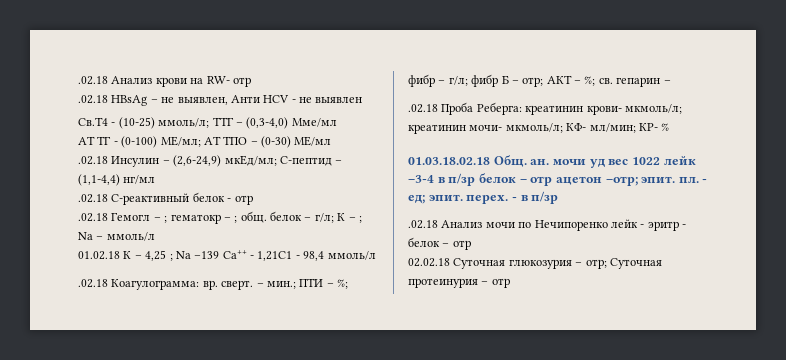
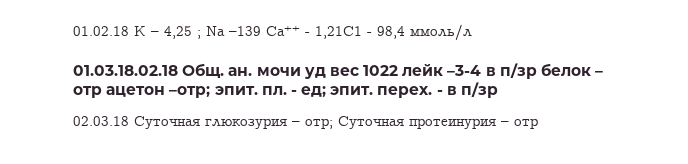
- .02.18 Анализ крови на RW- отр
- .02.18 НВsАg – не выявлен, Анти НСV - не выявлен
- Св.Т4 - (10-25) ммоль/л; ТТГ – (0,3-4,0) Мме/мл
- АТ ТГ - (0-100) МЕ/мл; АТ ТПО – (0-30) МЕ/мл
- .02.18 Инсулин – (2,6-24,9) мкЕд/мл; С-пептид – (1,1-4,4) нг/мл
- .02.18 С-реактивный белок - отр
- .02.18 Гемогл – ; гематокр – ; общ. белок – г/л; К – ; Nа – ммоль/л
- .02.18 Коагулограмма: вр. сверт. – мин.; ПТИ – %; фибр – г/л; фибр Б – отр; АКТ – %; св. гепарин –
- .02.18 Проба Реберга: креатинин крови- мкмоль/л; креатинин мочи- мкмоль/л; КФ- мл/мин; КР- %
- .02.18 Анализ мочи по Нечипоренко лейк - эритр - белок – отр
- 02.02.18 Суточная глюкозурия – отр; Суточная протеинурия – отр
+ 02.03.18 Суточная глюкозурия – отр; Суточная протеинурия – отр

